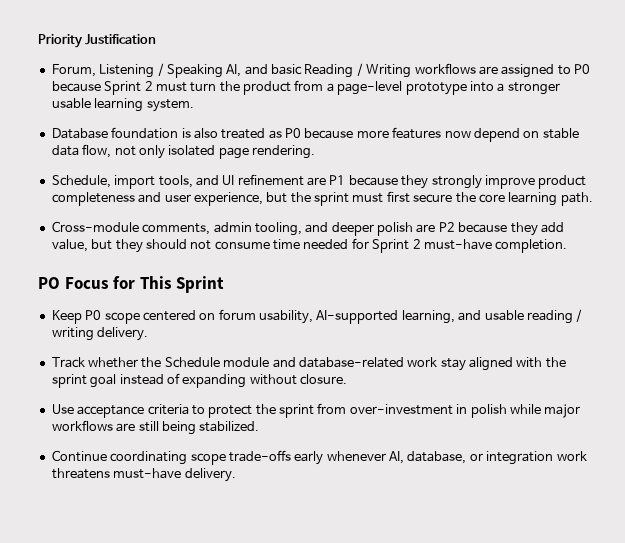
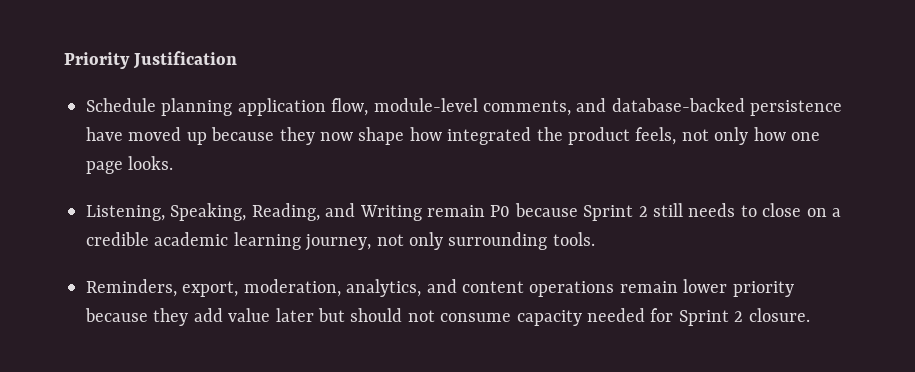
- Forum, Listening / Speaking AI, and basic Reading / Writing workflows are assigned to P0 because Sprint 2 must turn the product from a page-level prototype into a stronger usable learning system.
- Database foundation is also treated as P0 because more features now depend on stable data flow, not only isolated page rendering.
- Schedule, import tools, and UI refinement are P1 because they strongly improve product completeness and user experience, but the sprint must first secure the core learning path.
- Cross-module comments, admin tooling, and deeper polish are P2 because they add value, but they should not consume time needed for Sprint 2 must-have completion.
- PO Focus for This Sprint
- Keep P0 scope centered on forum usability, AI-supported learning, and usable reading / writing delivery.
- Track whether the Schedule module and database-related work stay aligned with the sprint goal instead of expanding without closure.
- Use acceptance criteria to protect the sprint from over-investment in polish while major workflows are still being stabilized.
- Continue coordinating scope trade-offs early whenever AI, database, or integration work threatens must-have delivery.
+ Schedule planning application flow, module-level comments, and database-backed persistence have moved up because they now shape how integrated the product feels, not only how one page looks.
+ Listening, Speaking, Reading, and Writing remain P0 because Sprint 2 still needs to close on a credible academic learning journey, not only surrounding tools.
+ Reminders, export, moderation, analytics, and content operations remain lower priority because they add value later but should not consume capacity needed for Sprint 2 closure.

